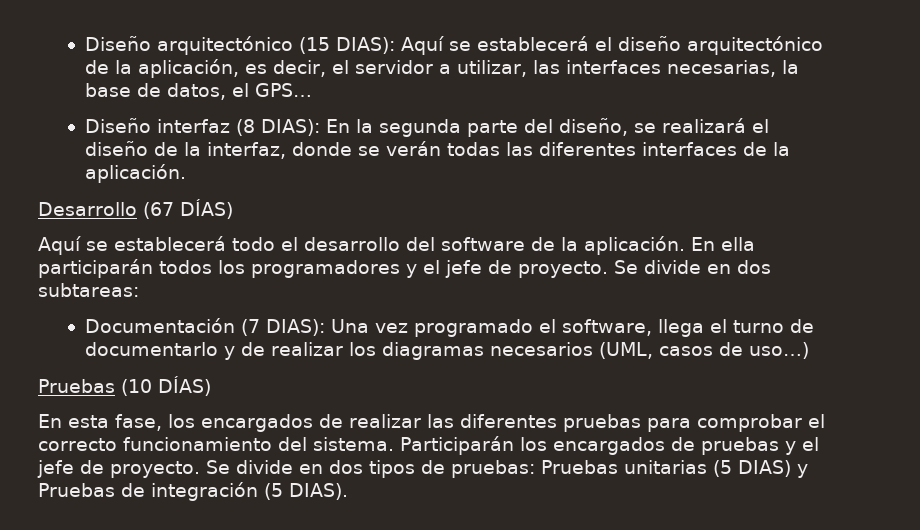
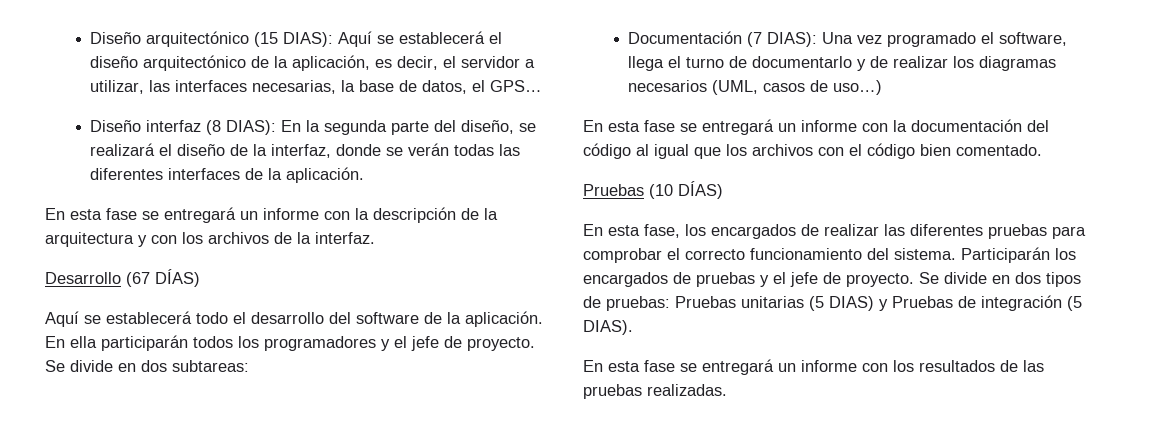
+ En esta fase se entregará un informe con la descripción de la arquitectura y con los archivos de la interfaz.
+ En esta fase se entregará un informe con la documentación del código al igual que los archivos con el código bien comentado.
+ En esta fase se entregará un informe con los resultados de las pruebas realizadas.

